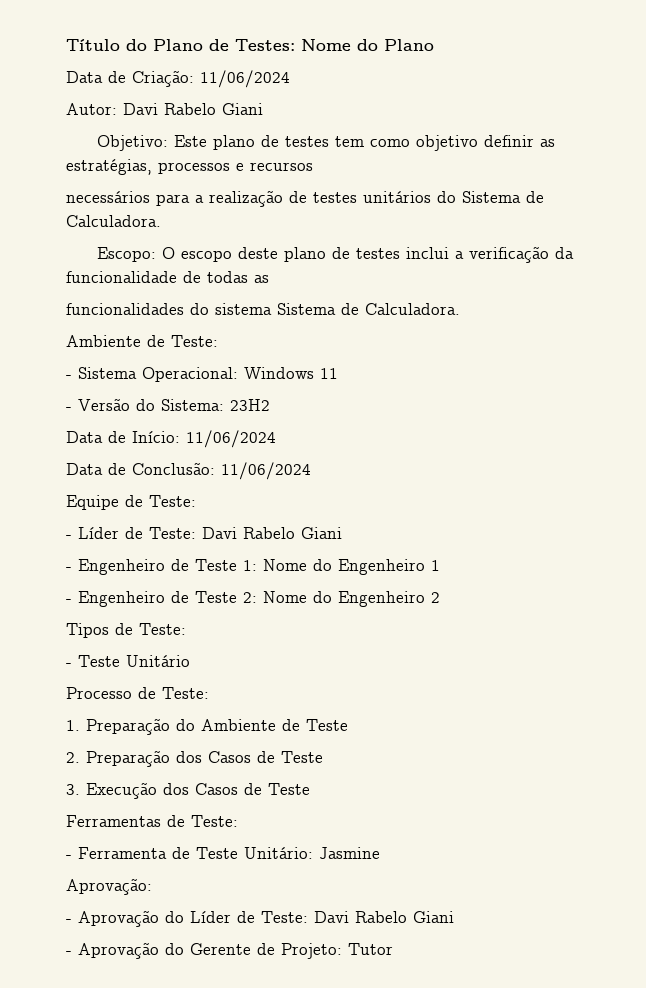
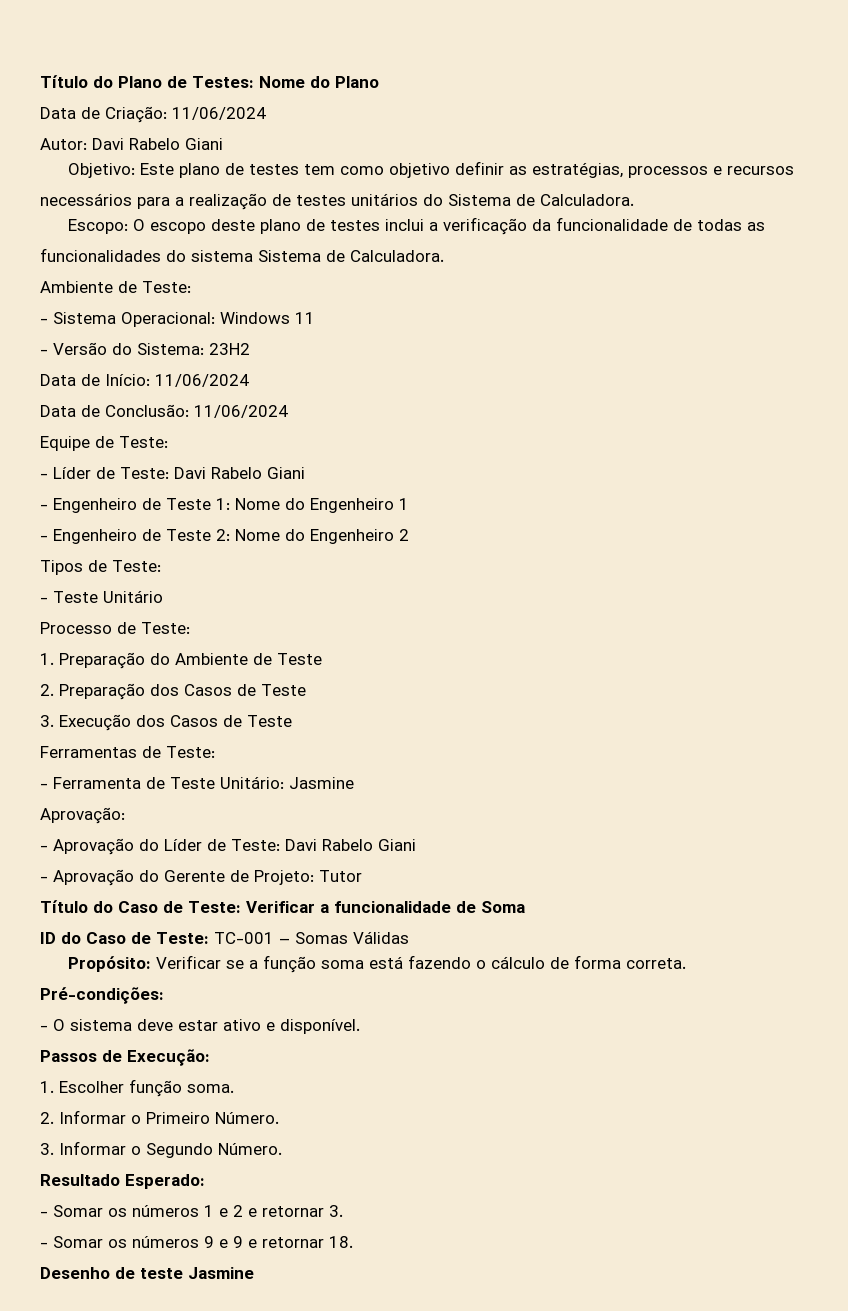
+ Título do Caso de Teste: Verificar a funcionalidade de Soma
+ ID do Caso de Teste: TC-001 – Somas Válidas
+ Propósito: Verificar se a função soma está fazendo o cálculo de forma correta.
+ Pré-condições:
+ - O sistema deve estar ativo e disponível.
+ Passos de Execução:
+ 1. Escolher função soma.
+ 2. Informar o Primeiro Número.
+ 3. Informar o Segundo Número.
+ Resultado Esperado:
+ - Somar os números 1 e 2 e retornar 3.
+ - Somar os números 9 e 9 e retornar 18.
+ Desenho de teste Jasmine

